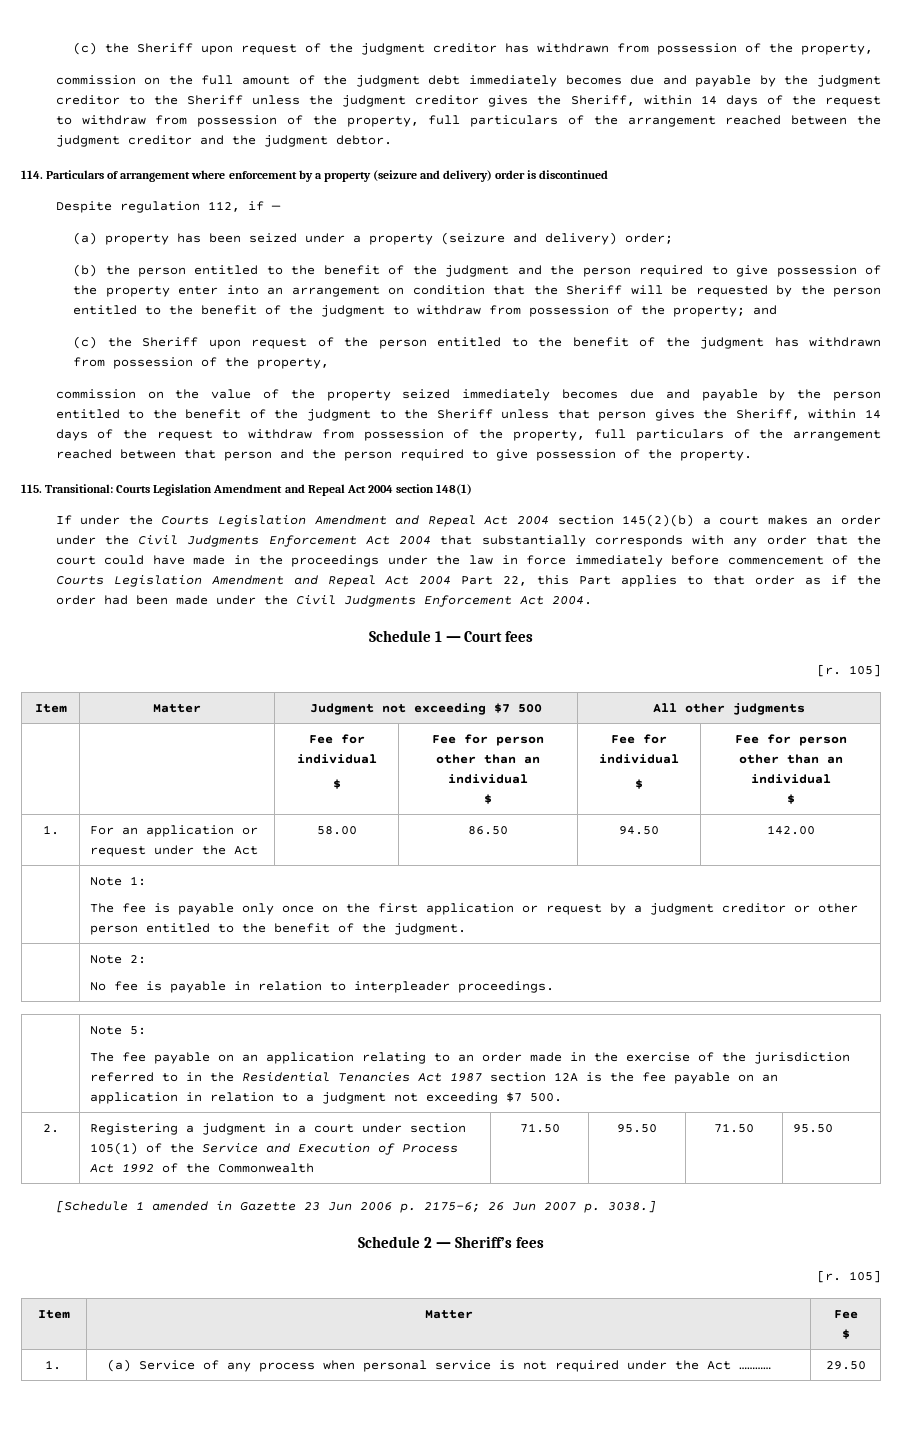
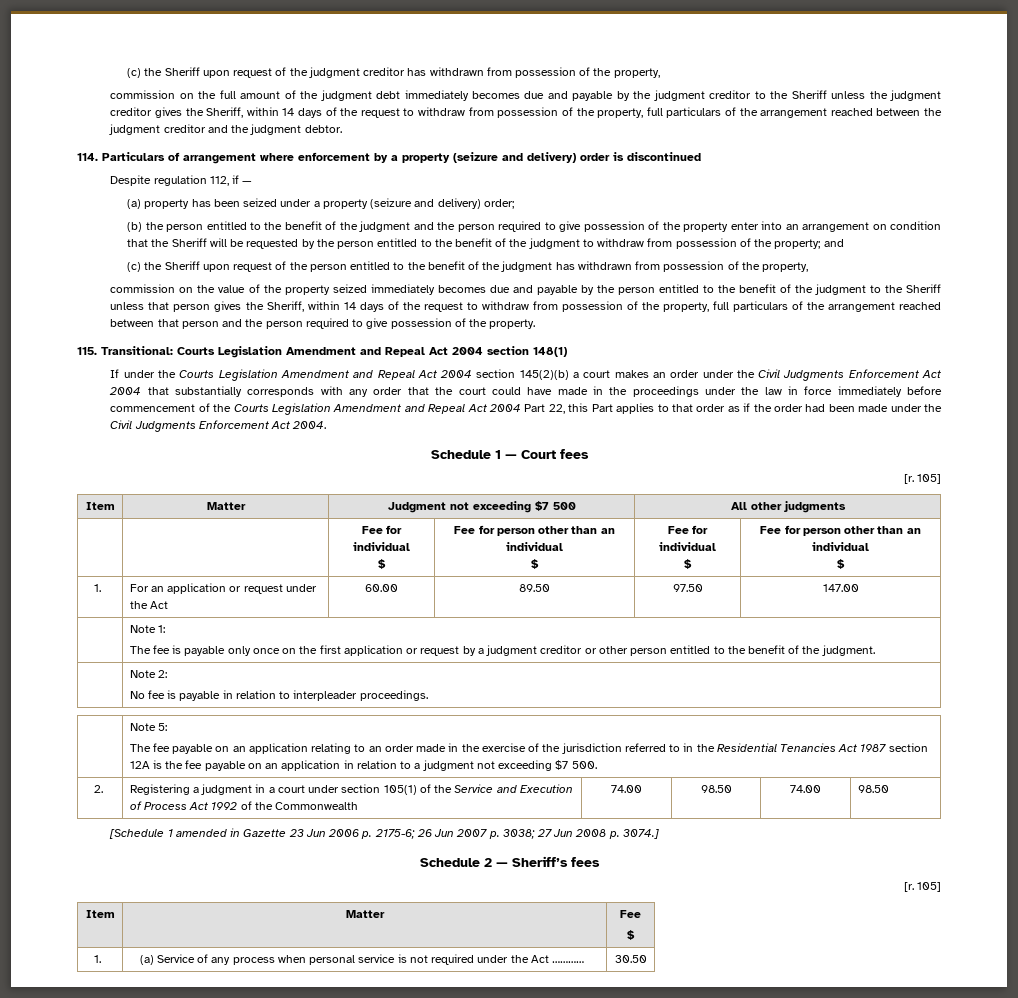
- 1. | For an application or request under the Act | 58.00 | 86.50 | 94.50 | 142.00
+ 1. | For an application or request under the Act | 60.00 | 89.50 | 97.50 | 147.00
- 2. | Registering a judgment in a court under section 105(1) of the Service and Execution of Process Act 1992 of the Commonwealth | 71.50 | 95.50 | 71.50 | 95.50
+ 2. | Registering a judgment in a court under section 105(1) of the Service and Execution of Process Act 1992 of the Commonwealth | 74.00 | 98.50 | 74.00 | 98.50
- [Schedule 1 amended in Gazette 23 Jun 2006 p. 2175-6; 26 Jun 2007 p. 3038.]
+ [Schedule 1 amended in Gazette 23 Jun 2006 p. 2175-6; 26 Jun 2007 p. 3038; 27 Jun 2008 p. 3074.]
- 1. | (a) Service of any process when personal service is not required under the Act ………… | 29.50
+ 1. | (a) Service of any process when personal service is not required under the Act ………… | 30.50

